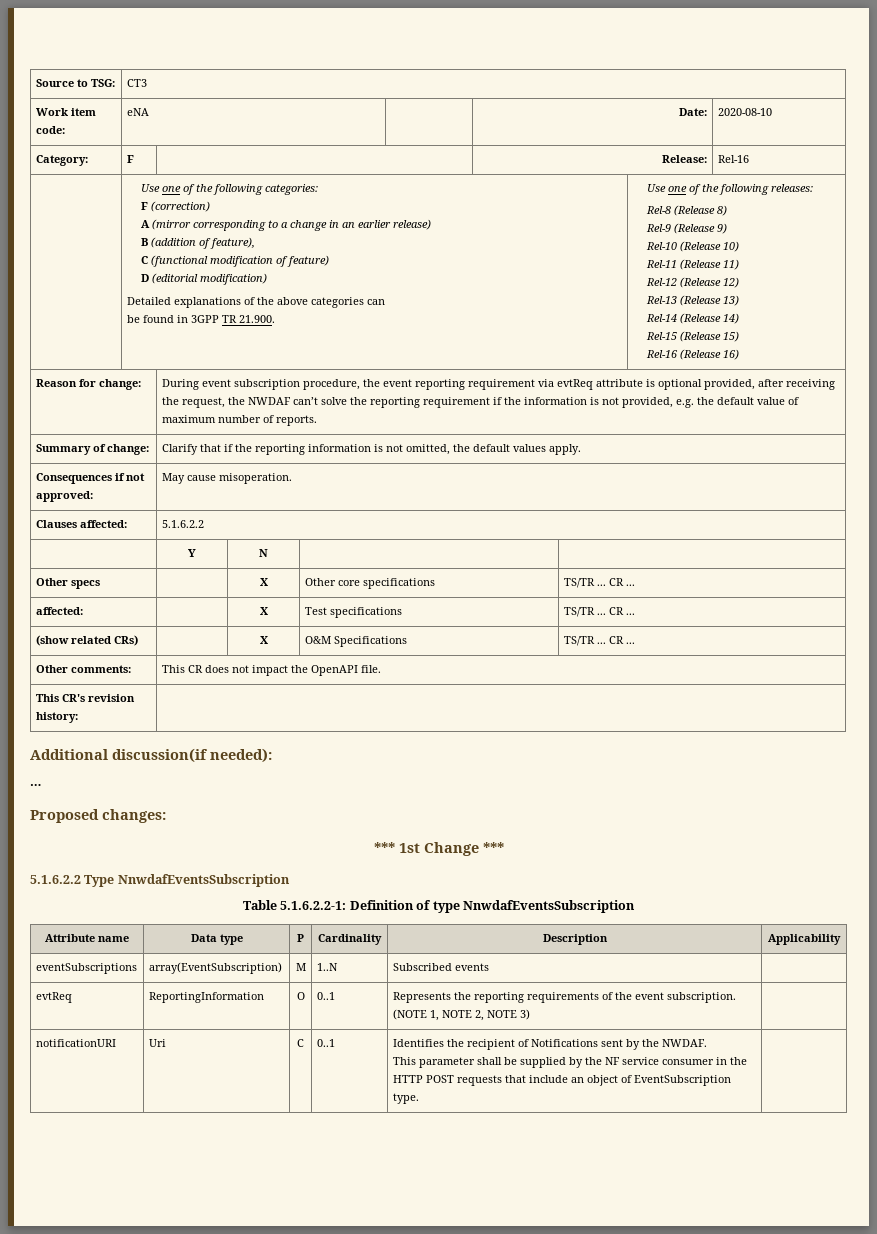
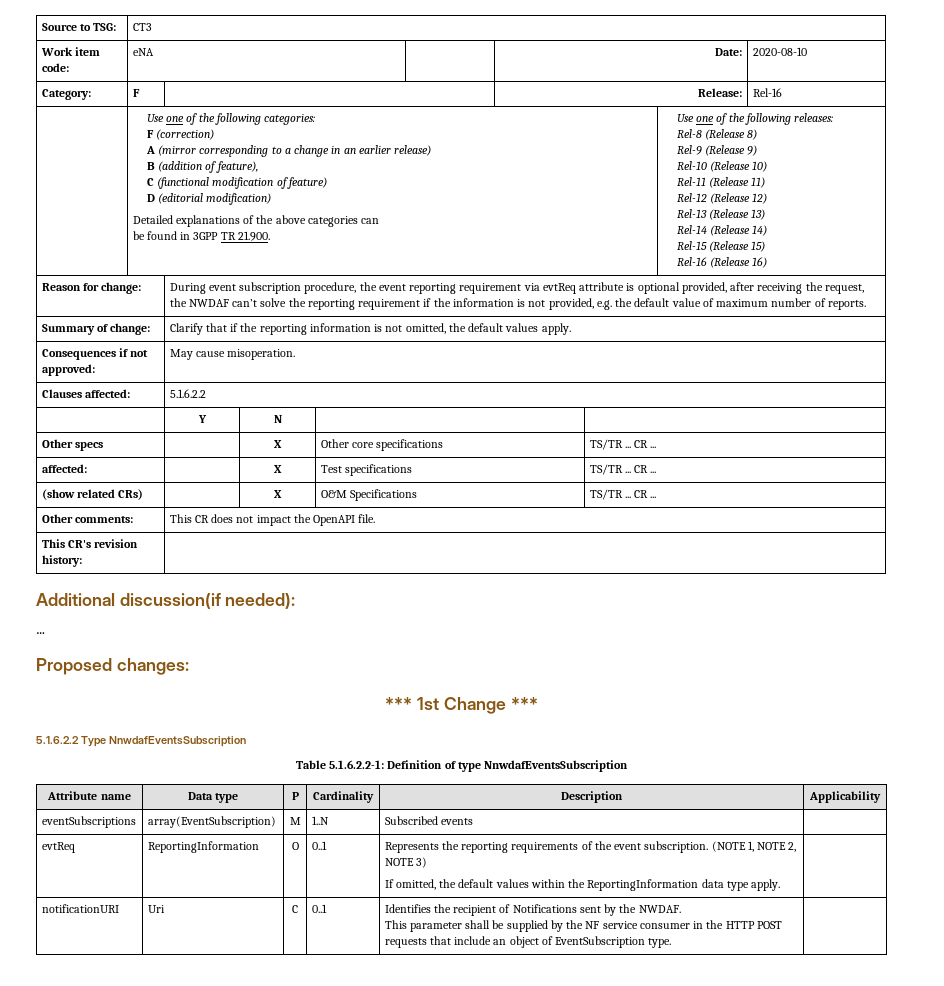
- evtReq | ReportingInformation | O | 0..1 | Represents the reporting requirements of the event subscription. (NOTE 1, NOTE 2, NOTE 3) |
+ evtReq | ReportingInformation | O | 0..1 | Represents the reporting requirements of the event subscription. (NOTE 1, NOTE 2, NOTE 3)
+ If omitted, the default values within the ReportingInformation data type apply. |

